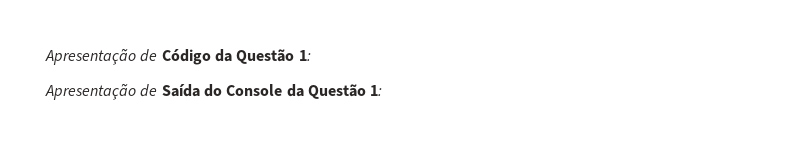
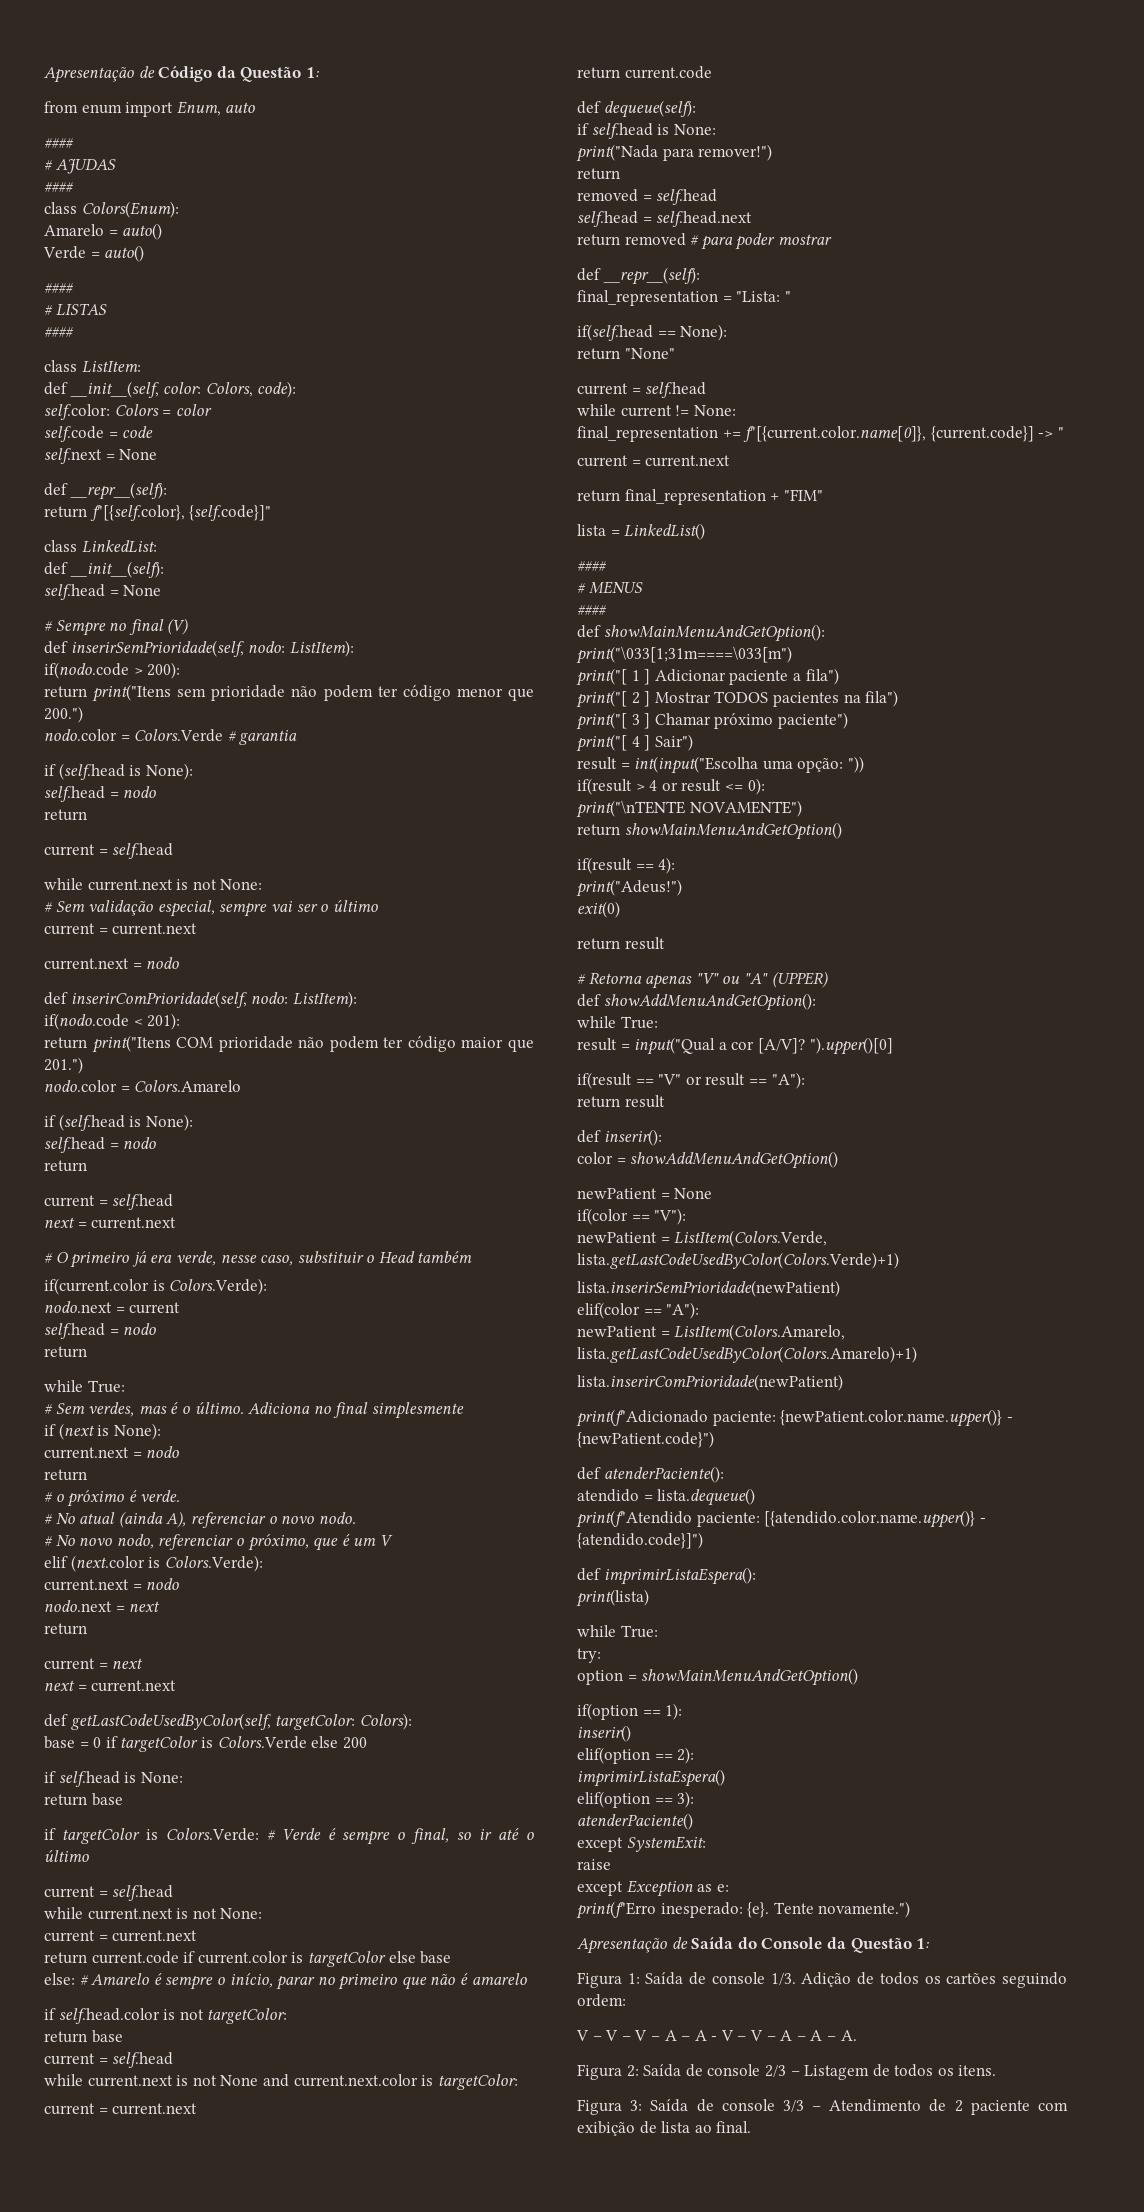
+ from enum import Enum, auto
+ ####
+ # AJUDAS
+ ####
+ class Colors(Enum):
+ Amarelo = auto()
+ Verde = auto()
+ ####
+ # LISTAS
+ ####
+ class ListItem:
+ def __init__(self, color: Colors, code):
+ self.color: Colors = color
+ self.code = code
+ self.next = None
+ def __repr__(self):
+ return f"[{self.color}, {self.code}]"
+ class LinkedList:
+ def __init__(self):
+ self.head = None
+ # Sempre no final (V)
+ def inserirSemPrioridade(self, nodo: ListItem):
+ if(nodo.code > 200):
+ return print("Itens sem prioridade não podem ter código menor que 200.")
+ nodo.color = Colors.Verde # garantia
+ if (self.head is None):
+ self.head = nodo
+ return
+ current = self.head
+ while current.next is not None:
+ # Sem validação especial, sempre vai ser o último
+ current = current.next
+ current.next = nodo
+ def inserirComPrioridade(self, nodo: ListItem):
+ if(nodo.code < 201):
+ return print("Itens COM prioridade não podem ter código maior que 201.")
+ nodo.color = Colors.Amarelo
+ if (self.head is None):
+ self.head = nodo
+ return
+ current = self.head
+ next = current.next
+ # O primeiro já era verde, nesse caso, substituir o Head também
+ if(current.color is Colors.Verde):
+ nodo.next = current
+ self.head = nodo
+ return
+ while True:
+ # Sem verdes, mas é o último. Adiciona no final simplesmente
+ if (next is None):
+ current.next = nodo
+ return
+ # o próximo é verde.
+ # No atual (ainda A), referenciar o novo nodo.
+ # No novo nodo, referenciar o próximo, que é um V
+ elif (next.color is Colors.Verde):
+ current.next = nodo
+ nodo.next = next
+ return
+ current = next
+ next = current.next
+ def getLastCodeUsedByColor(self, targetColor: Colors):
+ base = 0 if targetColor is Colors.Verde else 200
+ if self.head is None:
+ return base
+ if targetColor is Colors.Verde: # Verde é sempre o final, so ir até o último
+ current = self.head
+ while current.next is not None:
+ current = current.next
+ return current.code if current.color is targetColor else base
+ else: # Amarelo é sempre o início, parar no primeiro que não é amarelo
+ if self.head.color is not targetColor:
+ return base
+ current = self.head
+ while current.next is not None and current.next.color is targetColor:
+ current = current.next
+ return current.code
+ def dequeue(self):
+ if self.head is None:
+ print("Nada para remover!")
+ return
+ removed = self.head
+ self.head = self.head.next
+ return removed # para poder mostrar
+ def __repr__(self):
+ final_representation = "Lista: "
+ if(self.head == None):
+ return "None"
+ current = self.head
+ while current != None:
+ final_representation += f"[{current.color.name[0]}, {current.code}] -> "
+ current = current.next
+ return final_representation + "FIM"
+ lista = LinkedList()
+ ####
+ # MENUS
+ ####
+ def showMainMenuAndGetOption():
+ print("\033[1;31m====\033[m")
+ print("[ 1 ] Adicionar paciente a fila")
+ print("[ 2 ] Mostrar TODOS pacientes na fila")
+ print("[ 3 ] Chamar próximo paciente")
+ print("[ 4 ] Sair")
+ result = int(input("Escolha uma opção: "))
+ if(result > 4 or result <= 0):
+ print("\nTENTE NOVAMENTE")
+ return showMainMenuAndGetOption()
+ if(result == 4):
+ print("Adeus!")
+ exit(0)
+ return result
+ # Retorna apenas "V" ou "A" (UPPER)
+ def showAddMenuAndGetOption():
+ while True:
+ result = input("Qual a cor [A/V]? ").upper()[0]
+ if(result == "V" or result == "A"):
+ return result
+ def inserir():
+ color = showAddMenuAndGetOption()
+ newPatient = None
+ if(color == "V"):
+ newPatient = ListItem(Colors.Verde, lista.getLastCodeUsedByColor(Colors.Verde)+1)
+ lista.inserirSemPrioridade(newPatient)
+ elif(color == "A"):
+ newPatient = ListItem(Colors.Amarelo, lista.getLastCodeUsedByColor(Colors.Amarelo)+1)
+ lista.inserirComPrioridade(newPatient)
+ print(f"Adicionado paciente: {newPatient.color.name.upper()} - {newPatient.code}")
+ def atenderPaciente():
+ atendido = lista.dequeue()
+ print(f"Atendido paciente: [{atendido.color.name.upper()} - {atendido.code}]")
+ def imprimirListaEspera():
+ print(lista)
+ while True:
+ try:
+ option = showMainMenuAndGetOption()
+ if(option == 1):
+ inserir()
+ elif(option == 2):
+ imprimirListaEspera()
+ elif(option == 3):
+ atenderPaciente()
+ except SystemExit:
+ raise
+ except Exception as e:
+ print(f"Erro inesperado: {e}. Tente novamente.")
+ Figura 1: Saída de console 1/3. Adição de todos os cartões seguindo ordem:
+ V – V – V – A – A - V – V – A – A – A.
+ Figura 2: Saída de console 2/3 – Listagem de todos os itens.
+ Figura 3: Saída de console 3/3 – Atendimento de 2 paciente com exibição de lista ao final.

